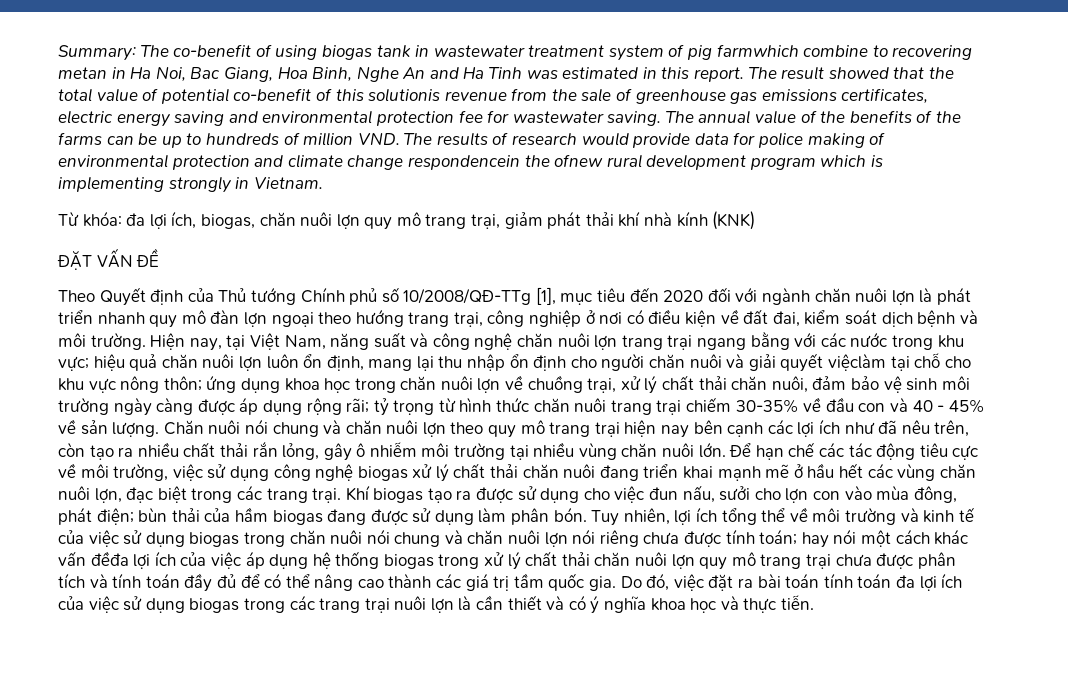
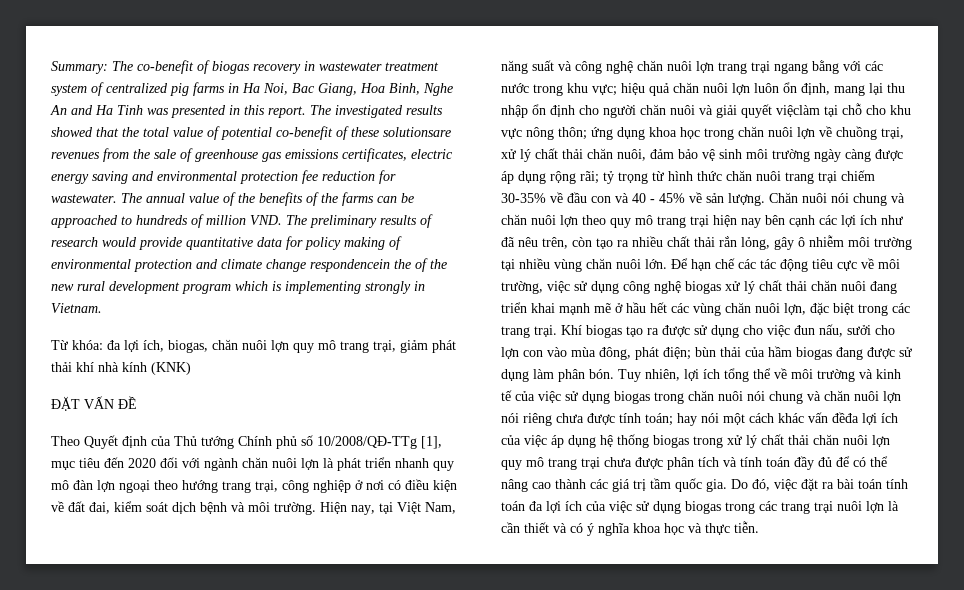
- Summary: The co-benefit of using biogas tank in wastewater treatment system of pig farmwhich combine to recovering metan in Ha Noi, Bac Giang, Hoa Binh, Nghe An and Ha Tinh was estimated in this report.
+ Summary: The co-benefit of biogas recovery in wastewater treatment system of centralized pig farms in Ha Noi, Bac Giang, Hoa Binh, Nghe An and Ha Tinh was presented in this report.
- The result showed that the total value of potential co-benefit of this solutionis revenue from the sale of greenhouse gas emissions certificates, electric energy saving and environmental protection fee for wastewater saving.
+ The investigated results showed that the total value of potential co-benefit of these solutionsare revenues from the sale of greenhouse gas emissions certificates, electric energy saving and environmental protection fee reduction for wastewater.
- The annual value of the benefits of the farms can be up to hundreds of million VND. The results of research would provide data for police making of environmental protection and climate change respondencein the ofnew rural development program which is implementing strongly in Vietnam.
+ The annual value of the benefits of the farms can be approached to hundreds of million VND. The preliminary results of research would provide quantitative data for policy making of environmental protection and climate change respondencein the of the new rural development program which is implementing strongly in Vietnam.
- Để hạn chế các tác động tiêu cực về môi trường, việc sử dụng công nghệ biogas xử lý chất thải chăn nuôi đang triển khai mạnh mẽ ở hầu hết các vùng chăn nuôi lợn, đạc biệt trong các trang trại.
+ Để hạn chế các tác động tiêu cực về môi trường, việc sử dụng công nghệ biogas xử lý chất thải chăn nuôi đang triển khai mạnh mẽ ở hầu hết các vùng chăn nuôi lợn, đặc biệt trong các trang trại.

